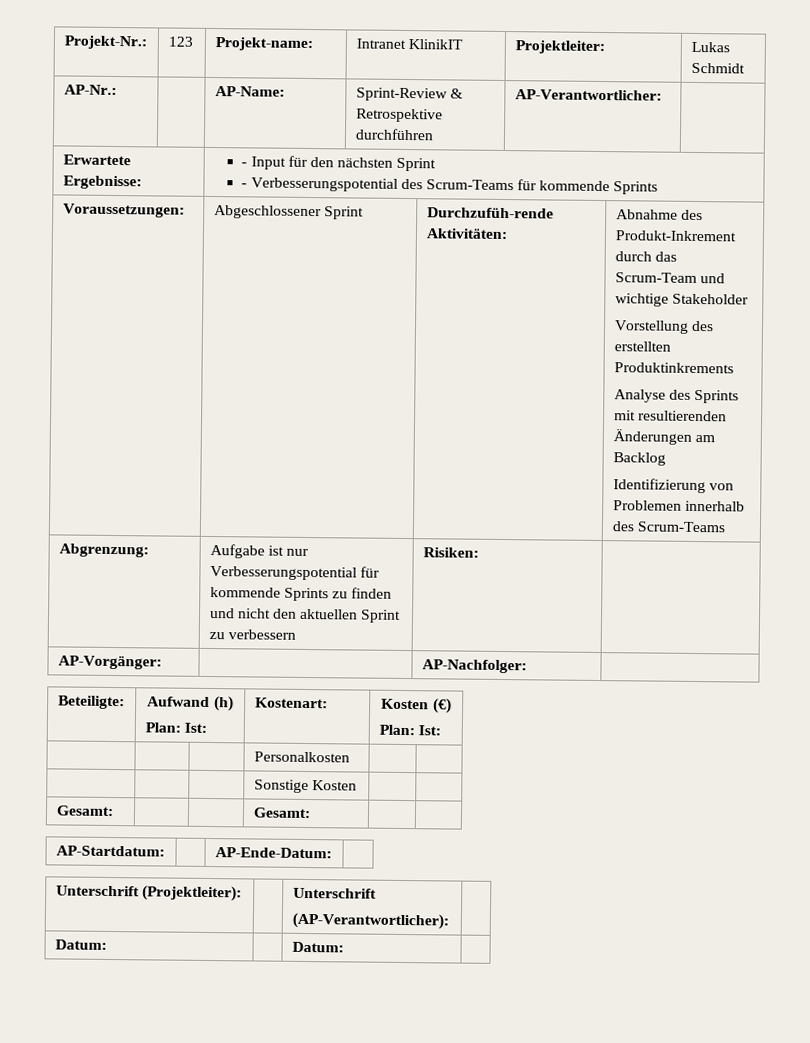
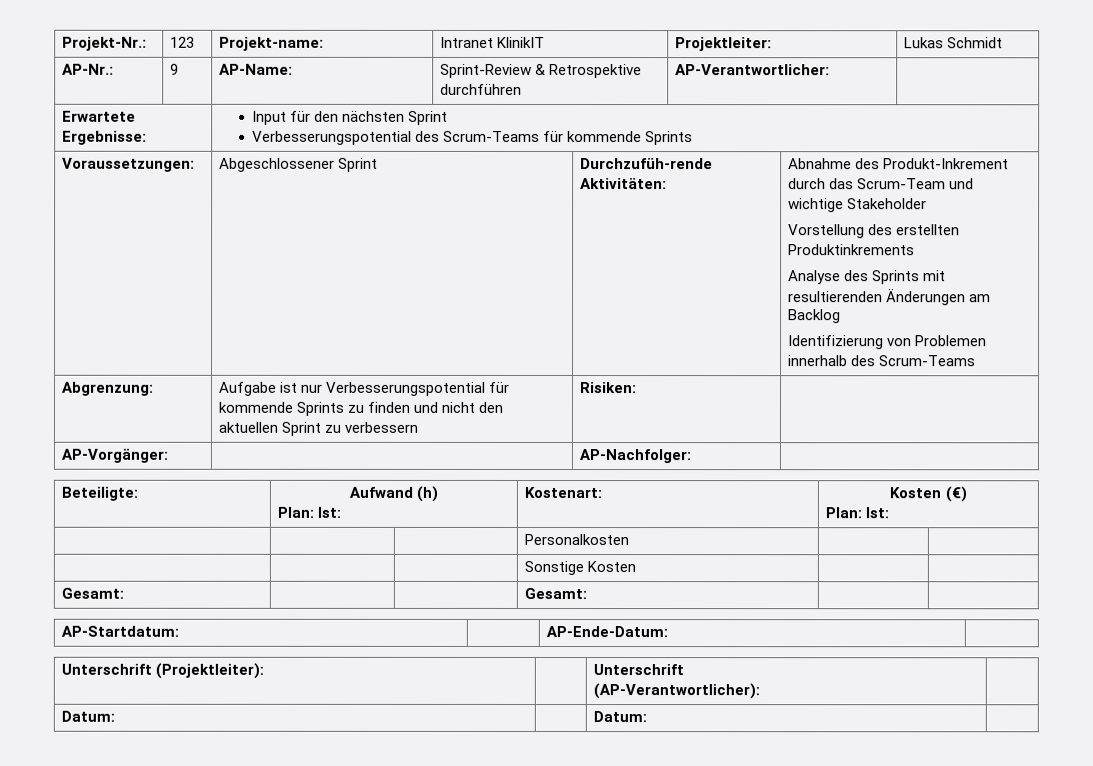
- AP-Nr.: | | AP-Name: | Sprint-Review & Retrospektive durchführen | AP-Verantwortlicher: |
+ AP-Nr.: | 9 | AP-Name: | Sprint-Review & Retrospektive durchführen | AP-Verantwortlicher: |
- Erwartete Ergebnisse: | - Input für den nächsten Sprint
- - Verbesserungspotential des Scrum-Teams für kommende Sprints
+ Erwartete Ergebnisse: | Input für den nächsten Sprint
+ Verbesserungspotential des Scrum-Teams für kommende Sprints

